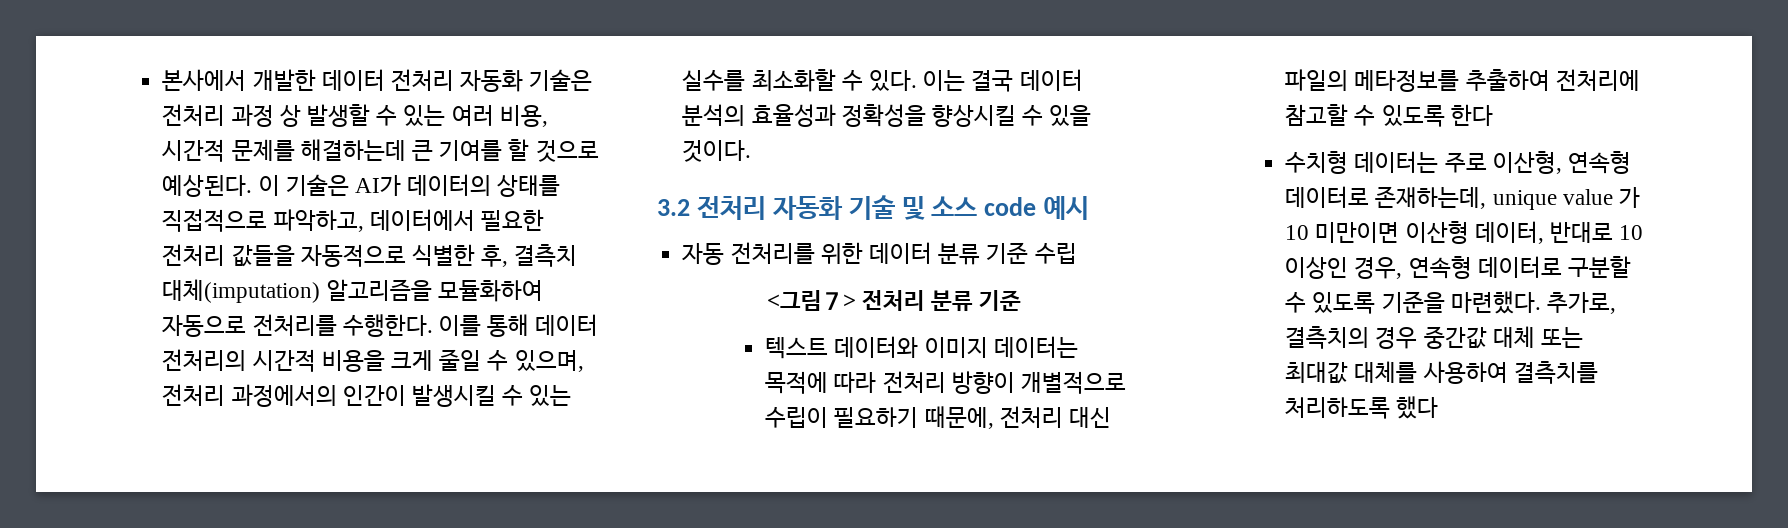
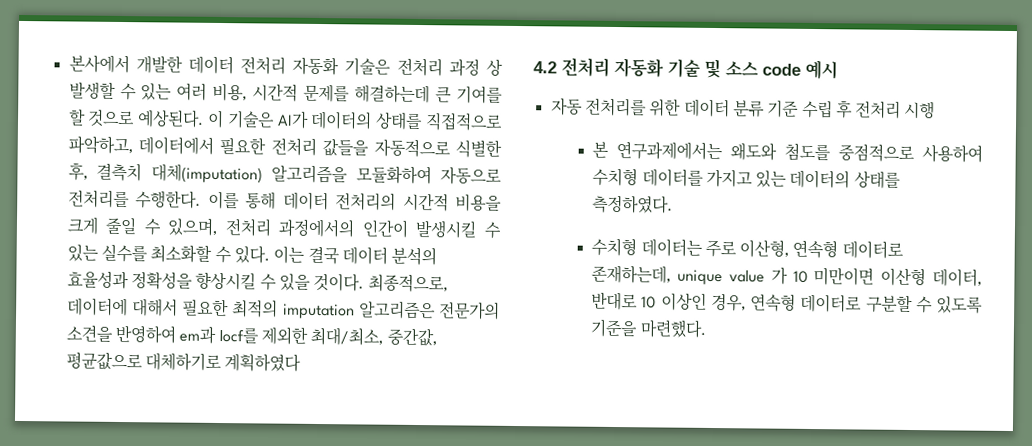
- 이는 결국 데이터 분석의 효율성과 정확성을 향상시킬 수 있을 것이다.
- 3.2 전처리 자동화 기술 및 소스 code 예시
+ 이는 결국 데이터 분석의 효율성과 정확성을 향상시킬 수 있을 것이다. 최종적으로, 데이터에 대해서 필요한 최적의 imputation 알고리즘은 전문가의 소견을 반영하여 em과 locf를 제외한 최대/최소, 중간값, 평균값으로 대체하기로 계획하였다
+ 4.2 전처리 자동화 기술 및 소스 code 예시
- 자동 전처리를 위한 데이터 분류 기준 수립
- <그림７> 전처리 분류 기준
- 텍스트 데이터와 이미지 데이터는 목적에 따라 전처리 방향이 개별적으로 수립이 필요하기 때문에, 전처리 대신 파일의 메타정보를 추출하여 전처리에 참고할 수 있도록 한다
+ 자동 전처리를 위한 데이터 분류 기준 수립 후 전처리 시행
+ 본 연구과제에서는 왜도와 첨도를 중점적으로 사용하여 수치형 데이터를 가지고 있는 데이터의 상태를 측정하였다.
- 추가로, 결측치의 경우 중간값 대체 또는 최대값 대체를 사용하여 결측치를 처리하도록 했다

